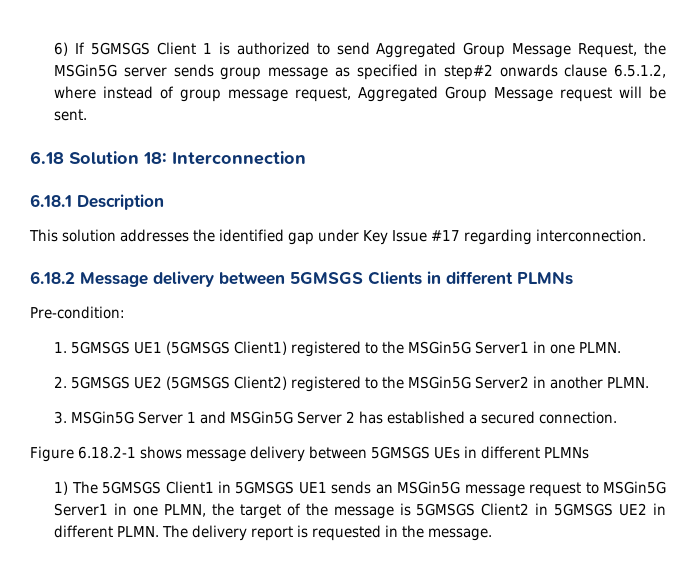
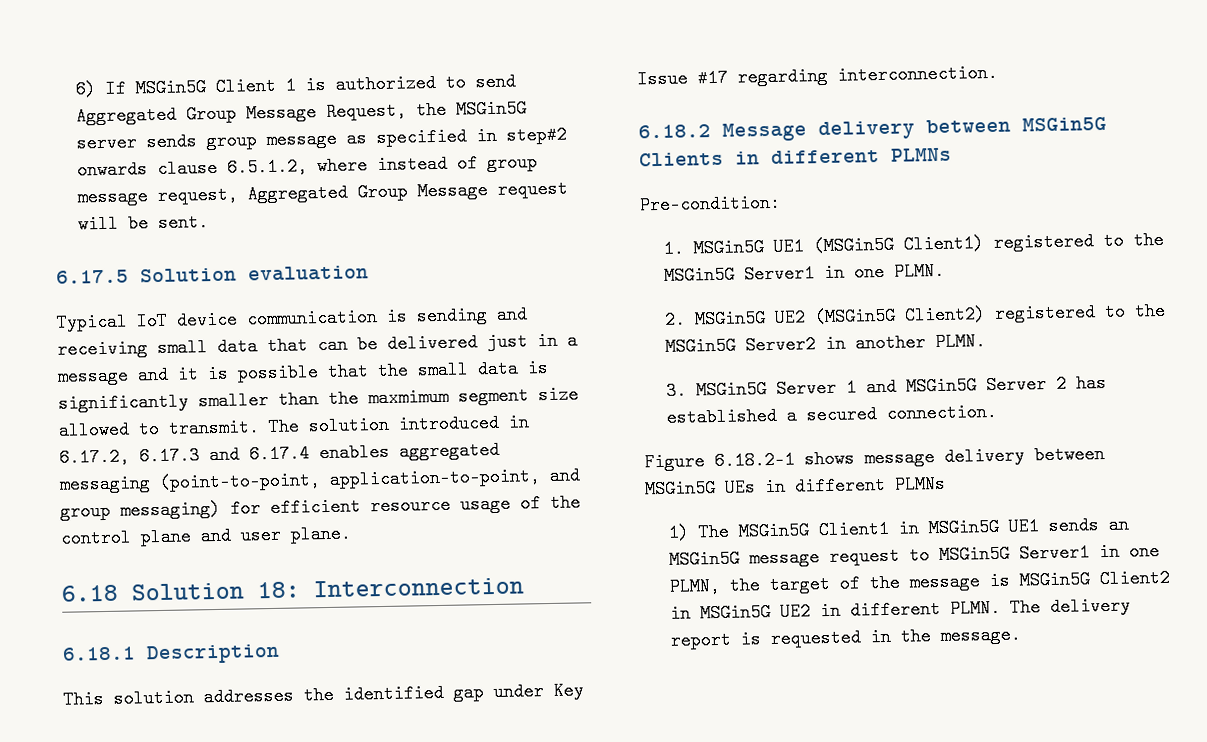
- 6) If 5GMSGS Client 1 is authorized to send Aggregated Group Message Request, the MSGin5G server sends group message as specified in step#2 onwards clause 6.5.1.2, where instead of group message request, Aggregated Group Message request will be sent.
+ 6) If MSGin5G Client 1 is authorized to send Aggregated Group Message Request, the MSGin5G server sends group message as specified in step#2 onwards clause 6.5.1.2, where instead of group message request, Aggregated Group Message request will be sent.
+ 6.17.5 Solution evaluation
+ Typical IoT device communication is sending and receiving small data that can be delivered just in a message and it is possible that the small data is significantly smaller than the maxmimum segment size allowed to transmit. The solution introduced in 6.17.2, 6.17.3 and 6.17.4 enables aggregated messaging (point-to-point, application-to-point, and group messaging) for efficient resource usage of the control plane and user plane.
- 6.18.2 Message delivery between 5GMSGS Clients in different PLMNs
+ 6.18.2 Message delivery between MSGin5G Clients in different PLMNs
- 1. 5GMSGS UE1 (5GMSGS Client1) registered to the MSGin5G Server1 in one PLMN.
+ 1. MSGin5G UE1 (MSGin5G Client1) registered to the MSGin5G Server1 in one PLMN.
- 2. 5GMSGS UE2 (5GMSGS Client2) registered to the MSGin5G Server2 in another PLMN.
+ 2. MSGin5G UE2 (MSGin5G Client2) registered to the MSGin5G Server2 in another PLMN.
- Figure 6.18.2-1 shows message delivery between 5GMSGS UEs in different PLMNs
+ Figure 6.18.2-1 shows message delivery between MSGin5G UEs in different PLMNs
- 1) The 5GMSGS Client1 in 5GMSGS UE1 sends an MSGin5G message request to MSGin5G Server1 in one PLMN, the target of the message is 5GMSGS Client2 in 5GMSGS UE2 in different PLMN.
+ 1) The MSGin5G Client1 in MSGin5G UE1 sends an MSGin5G message request to MSGin5G Server1 in one PLMN, the target of the message is MSGin5G Client2 in MSGin5G UE2 in different PLMN.

